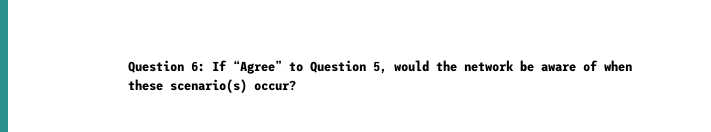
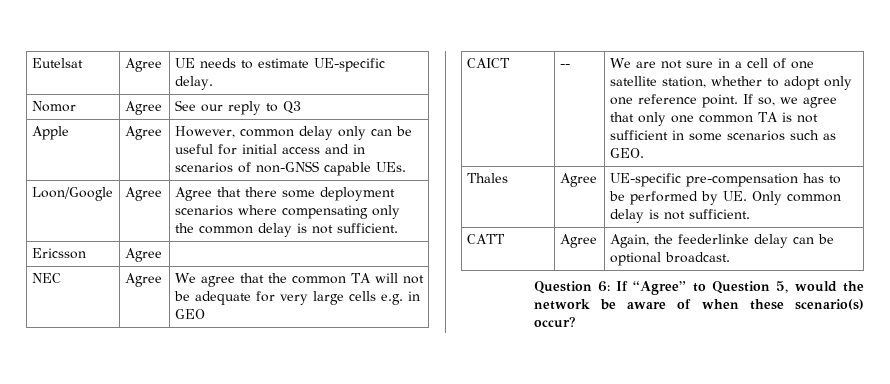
+ Eutelsat | Agree | UE needs to estimate UE-specific delay.
+ Nomor | Agree | See our reply to Q3
+ Apple | Agree | However, common delay only can be useful for initial access and in scenarios of non-GNSS capable UEs.
+ Loon/Google | Agree | Agree that there some deployment scenarios where compensating only the common delay is not sufficient.
+ Ericsson | Agree |
+ NEC | Agree | We agree that the common TA will not be adequate for very large cells e.g. in GEO
+ CAICT | -- | We are not sure in a cell of one satellite station, whether to adopt only one reference point. If so, we agree that only one common TA is not sufficient in some scenarios such as GEO.
+ Thales | Agree | UE-specific pre-compensation has to be performed by UE. Only common delay is not sufficient.
+ CATT | Agree | Again, the feederlinke delay can be optional broadcast.

